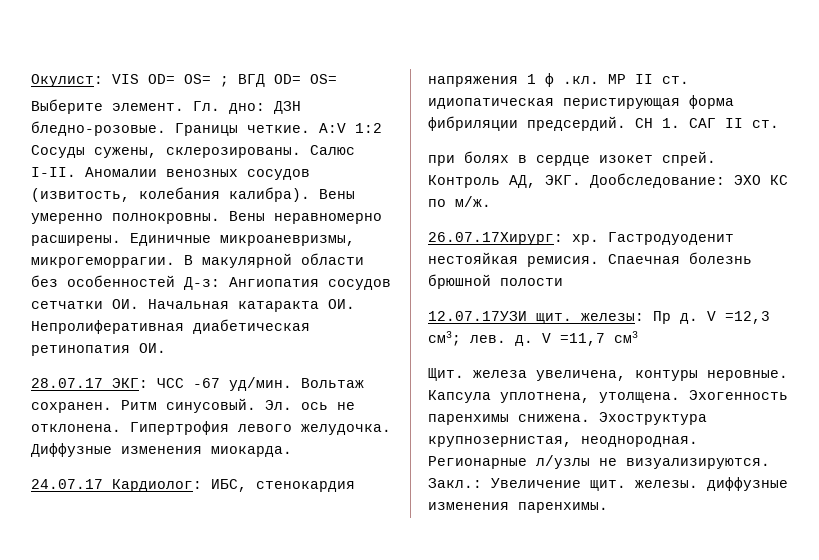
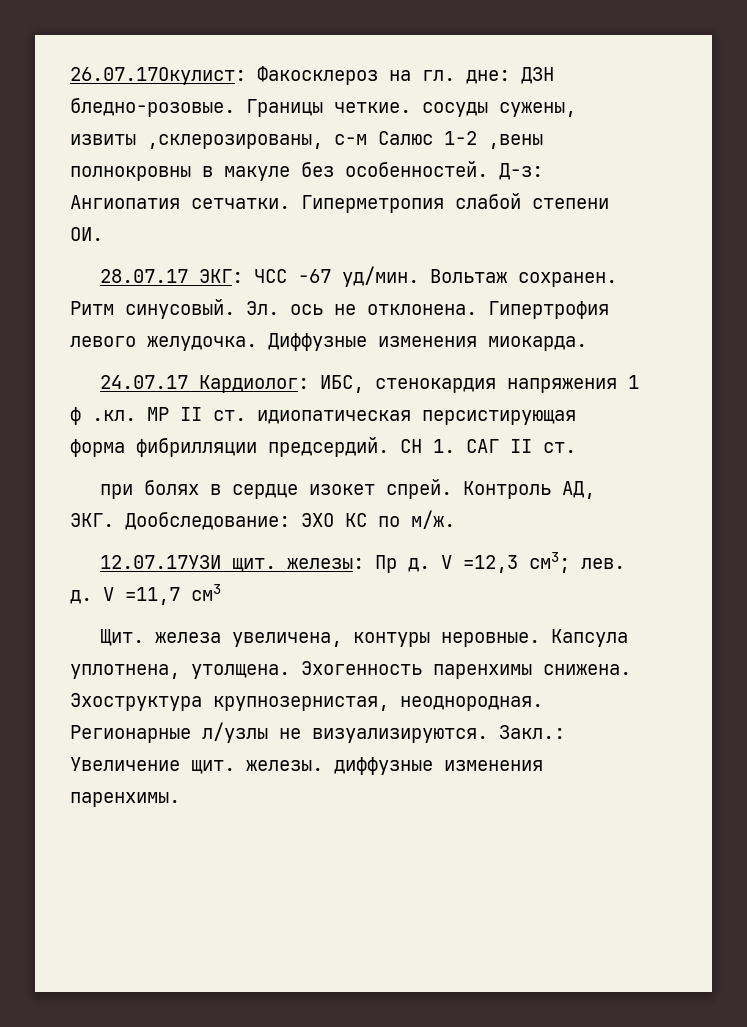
- Окулист: VIS OD= OS= ; ВГД OD= OS=
- Выберите элемент. Гл. дно: ДЗН бледно-розовые. Границы четкие. А:V 1:2 Сосуды сужены, склерозированы. Салюс I-II. Аномалии венозных сосудов (извитость, колебания калибра). Вены умеренно полнокровны. Вены неравномерно расширены. Единичные микроаневризмы, микрогеморрагии. В макулярной области без особенностей Д-з: Ангиопатия сосудов сетчатки ОИ. Начальная катаракта ОИ. Непролиферативная диабетическая ретинопатия ОИ.
+ 26.07.17Окулист: Факосклероз на гл. дне: ДЗН бледно-розовые. Границы четкие. сосуды сужены, извиты ,склерозированы, с-м Салюс 1-2 ,вены полнокровны в макуле без особенностей. Д-з: Ангиопатия сетчатки. Гиперметропия слабой степени ОИ.
- 24.07.17 Кардиолог: ИБС, стенокардия напряжения 1 ф .кл. МР II ст. идиопатическая перистирующая форма фибриляции предсердий.
+ 24.07.17 Кардиолог: ИБС, стенокардия напряжения 1 ф .кл. МР II ст. идиопатическая персистирующая форма фибрилляции предсердий.
- 26.07.17Хирург: хр. Гастродуоденит нестояйкая ремисия. Спаечная болезнь брюшной полости

